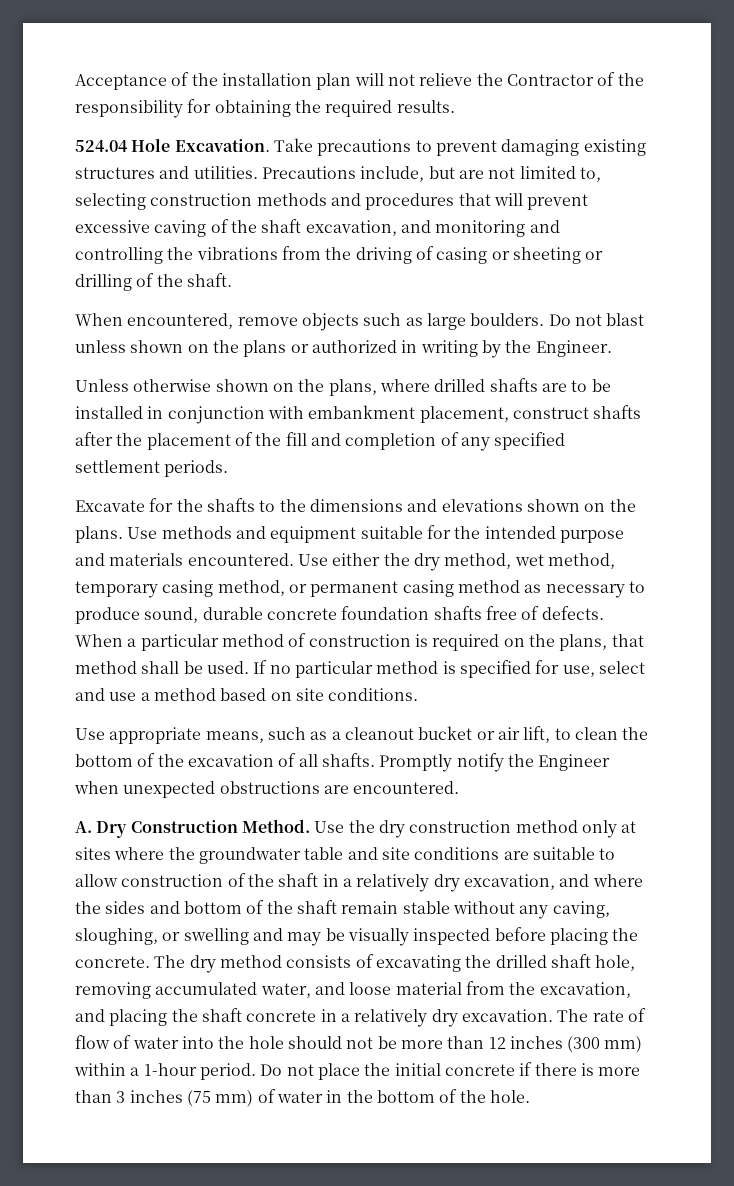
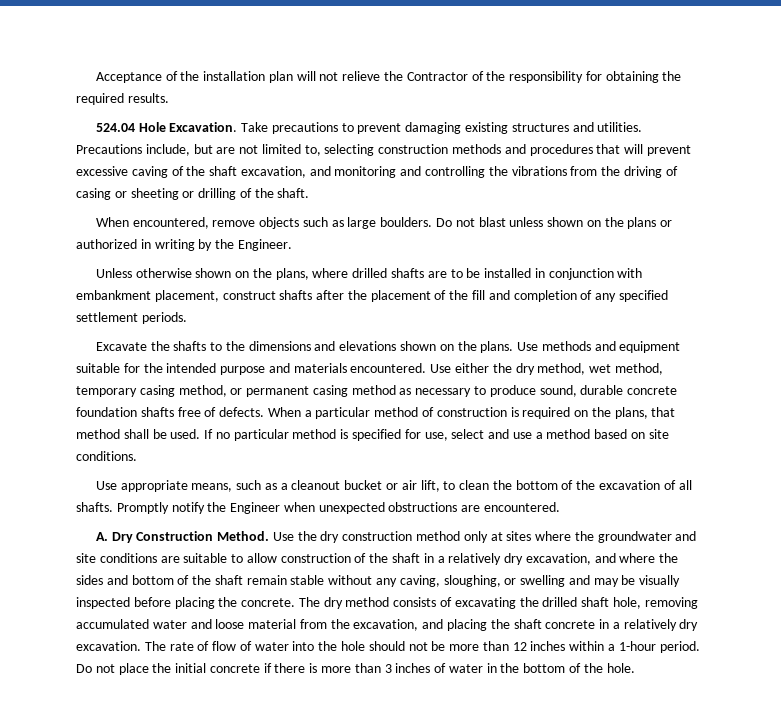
- Excavate for the shafts to the dimensions and elevations shown on the plans.
+ Excavate the shafts to the dimensions and elevations shown on the plans.
- Use the dry construction method only at sites where the groundwater table and site conditions are suitable to allow construction of the shaft in a relatively dry excavation, and where the sides and bottom of the shaft remain stable without any caving, sloughing, or swelling and may be visually inspected before placing the concrete.
+ Use the dry construction method only at sites where the groundwater and site conditions are suitable to allow construction of the shaft in a relatively dry excavation, and where the sides and bottom of the shaft remain stable without any caving, sloughing, or swelling and may be visually inspected before placing the concrete.
- The dry method consists of excavating the drilled shaft hole, removing accumulated water, and loose material from the excavation, and placing the shaft concrete in a relatively dry excavation.
+ The dry method consists of excavating the drilled shaft hole, removing accumulated water and loose material from the excavation, and placing the shaft concrete in a relatively dry excavation.
- The rate of flow of water into the hole should not be more than 12 inches (300 mm) within a 1-hour period.
+ The rate of flow of water into the hole should not be more than 12 inches within a 1-hour period.
- Do not place the initial concrete if there is more than 3 inches (75 mm) of water in the bottom of the hole.
+ Do not place the initial concrete if there is more than 3 inches of water in the bottom of the hole.

